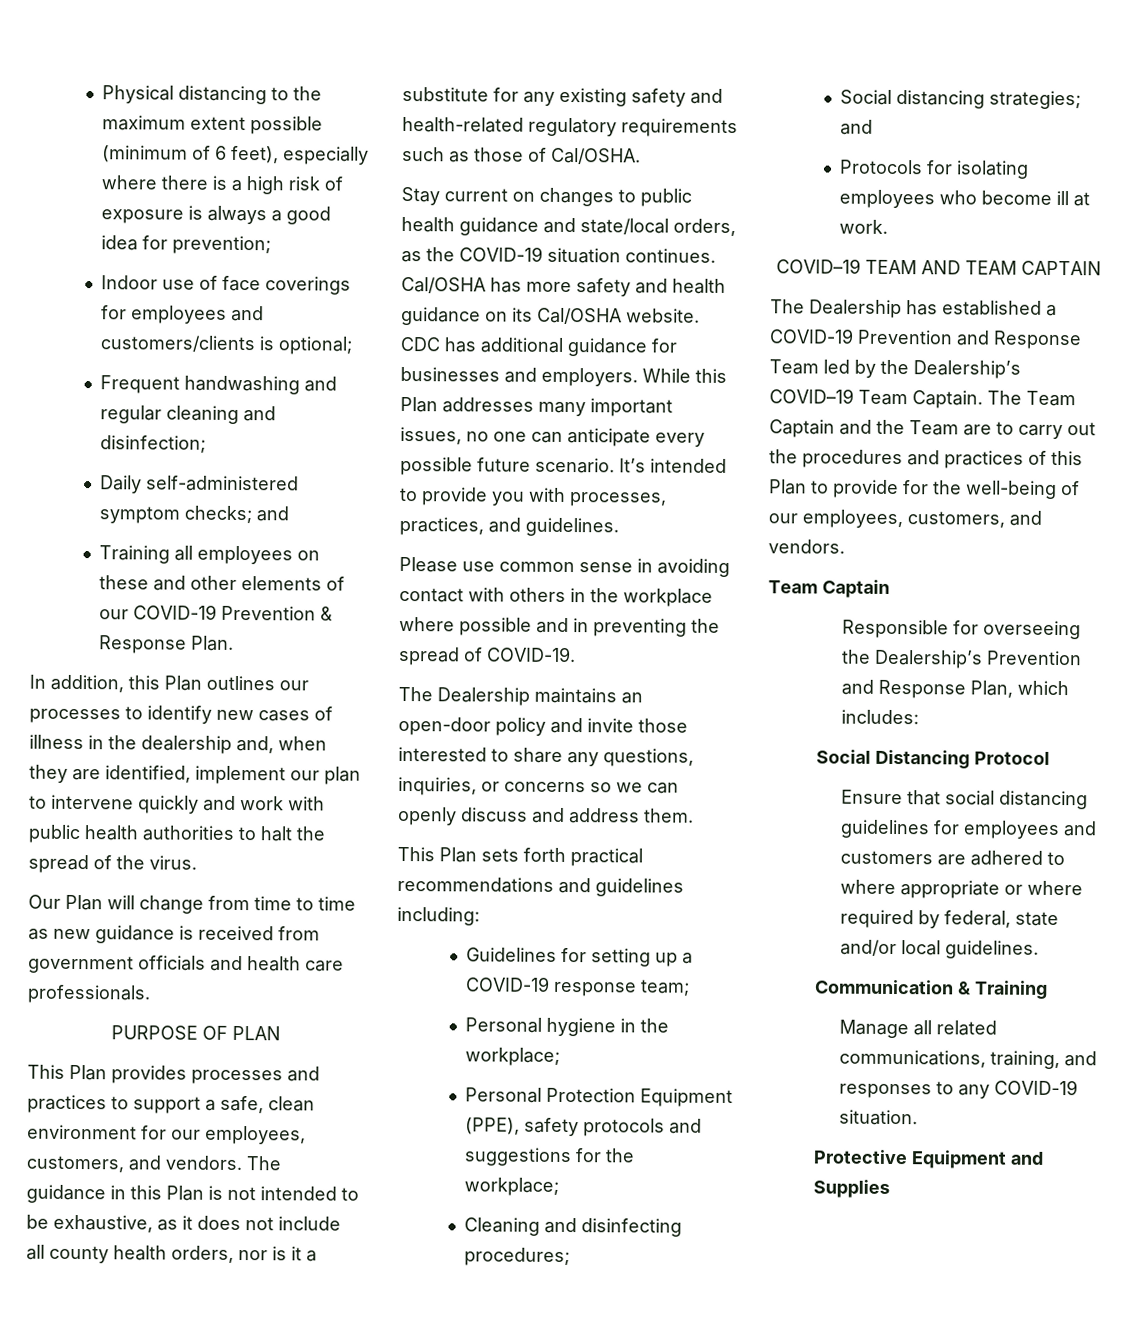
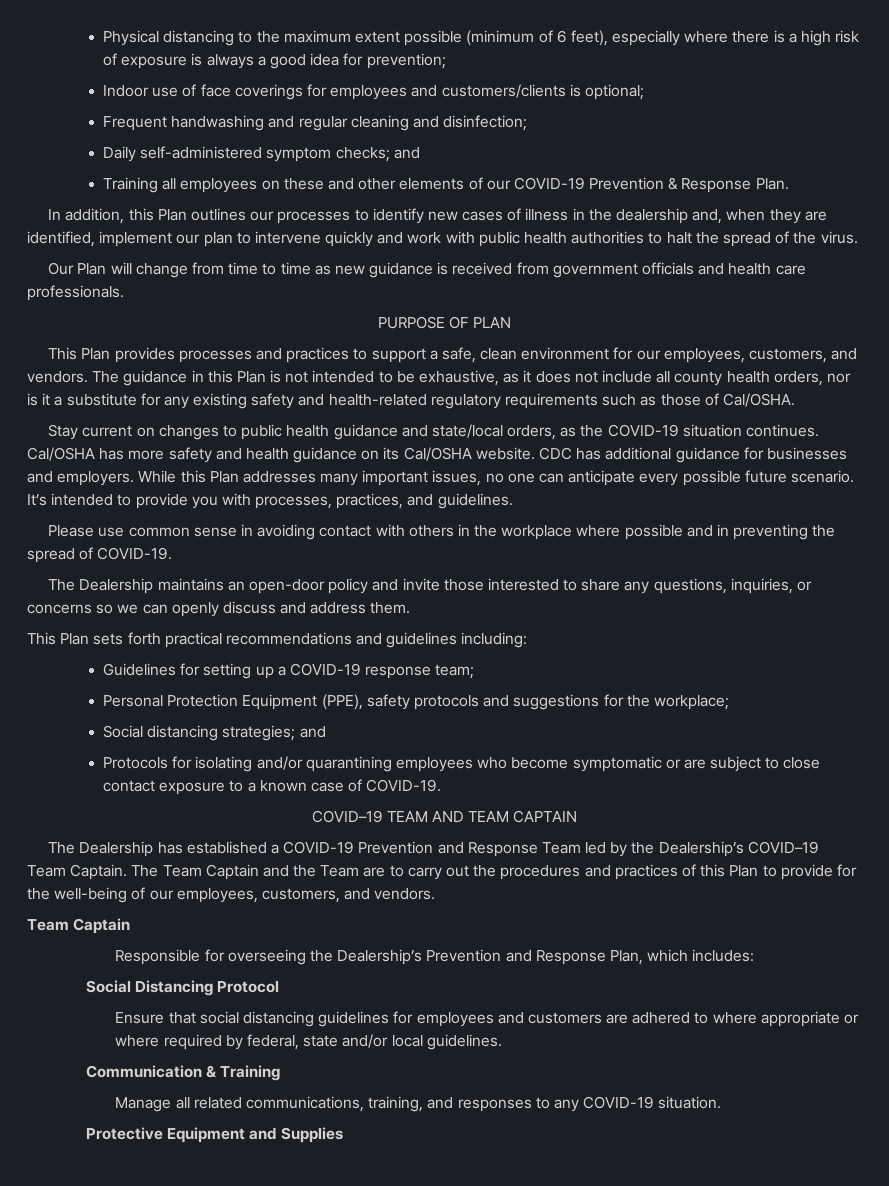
- Personal hygiene in the workplace;
- Cleaning and disinfecting procedures;
- Protocols for isolating employees who become ill at work.
+ Protocols for isolating and/or quarantining employees who become symptomatic or are subject to close contact exposure to a known case of COVID-19.

